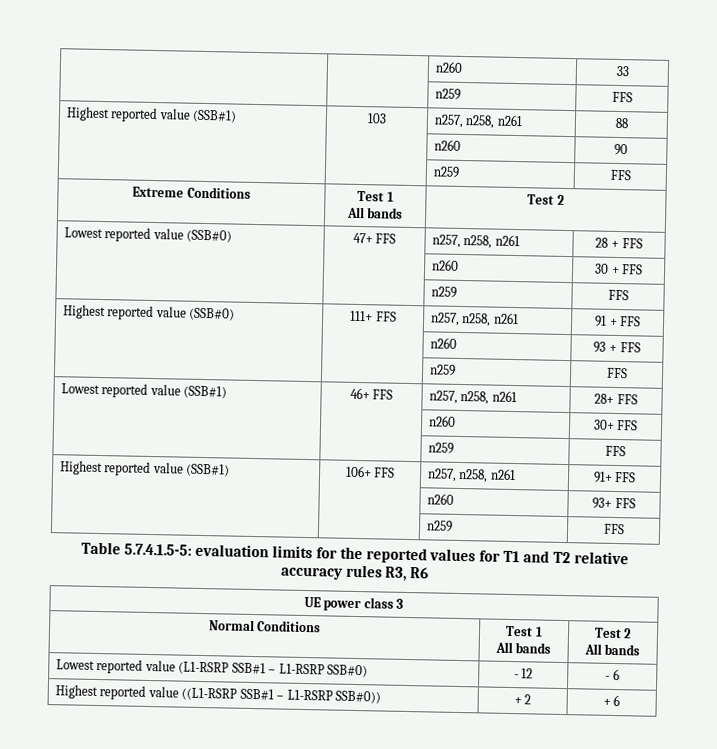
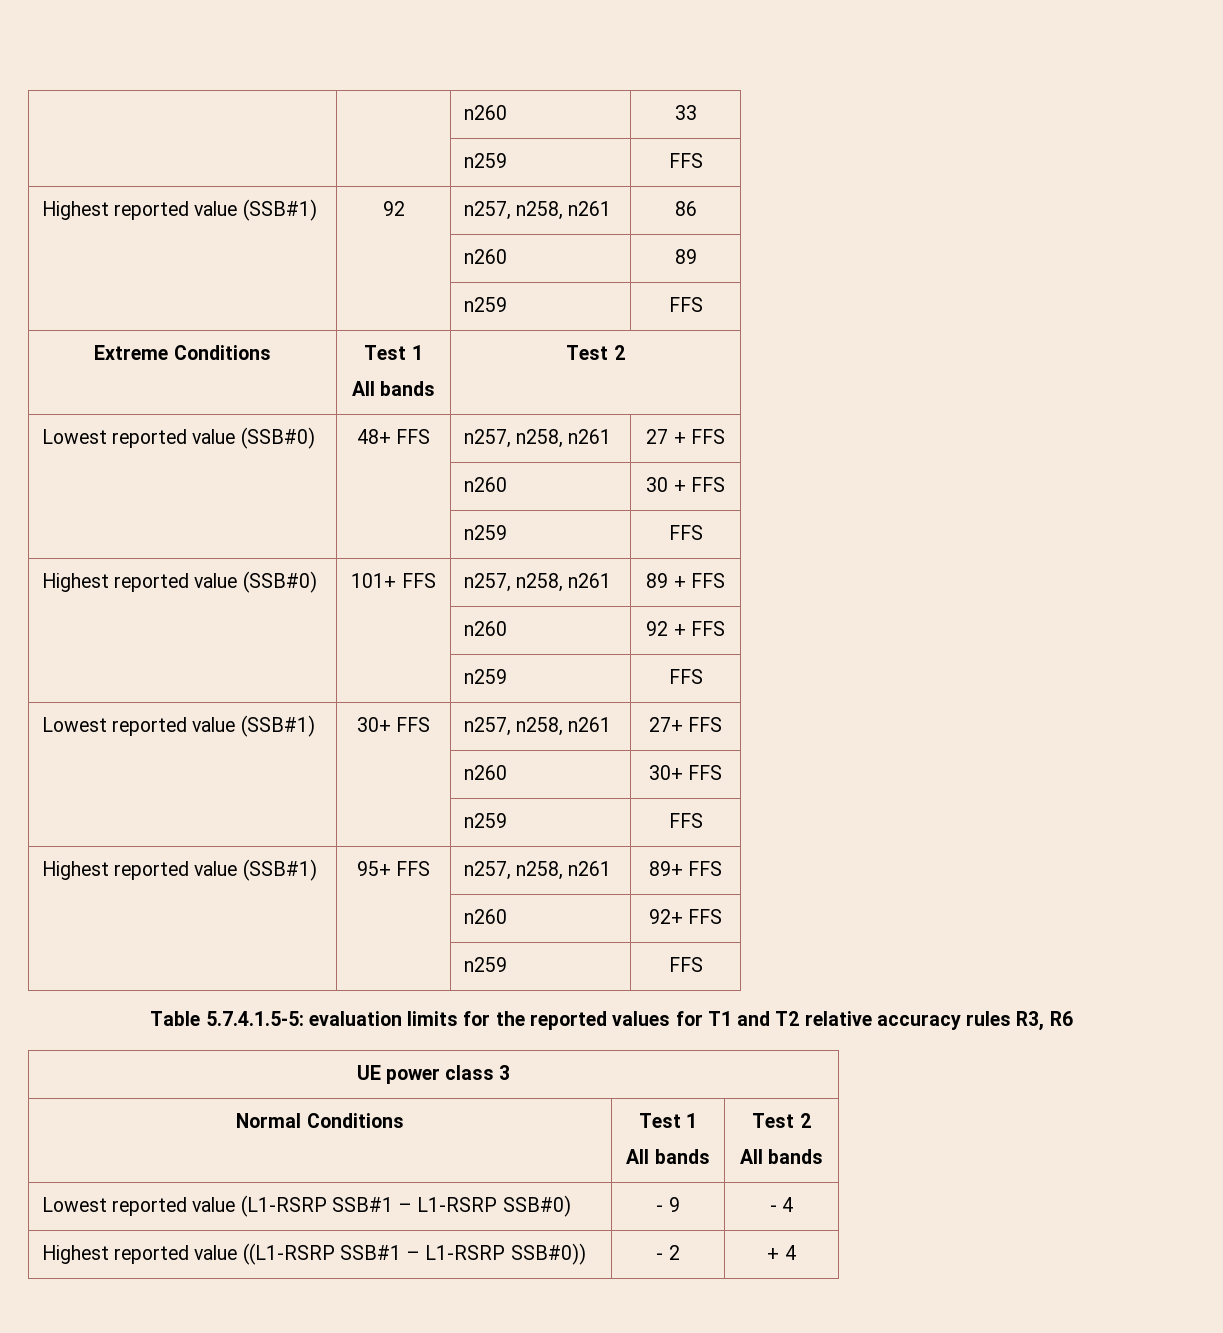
- Highest reported value (SSB#1) | 103 | n257, n258, n261 | 88
- | | n260 | 90
+ Highest reported value (SSB#1) | 92 | n257, n258, n261 | 86
+ | | n260 | 89
- Lowest reported value (SSB#0) | 47+ FFS | n257, n258, n261 | 28 + FFS
+ Lowest reported value (SSB#0) | 48+ FFS | n257, n258, n261 | 27 + FFS
- Highest reported value (SSB#0) | 111+ FFS | n257, n258, n261 | 91 + FFS
- | | n260 | 93 + FFS
+ Highest reported value (SSB#0) | 101+ FFS | n257, n258, n261 | 89 + FFS
+ | | n260 | 92 + FFS
- Lowest reported value (SSB#1) | 46+ FFS | n257, n258, n261 | 28+ FFS
+ Lowest reported value (SSB#1) | 30+ FFS | n257, n258, n261 | 27+ FFS
- Highest reported value (SSB#1) | 106+ FFS | n257, n258, n261 | 91+ FFS
- | | n260 | 93+ FFS
+ Highest reported value (SSB#1) | 95+ FFS | n257, n258, n261 | 89+ FFS
+ | | n260 | 92+ FFS
- Lowest reported value (L1-RSRP SSB#1 – L1-RSRP SSB#0) | - 12 | - 6
+ Lowest reported value (L1-RSRP SSB#1 – L1-RSRP SSB#0) | - 9 | - 4
- Highest reported value ((L1-RSRP SSB#1 – L1-RSRP SSB#0)) | + 2 | + 6
+ Highest reported value ((L1-RSRP SSB#1 – L1-RSRP SSB#0)) | - 2 | + 4

